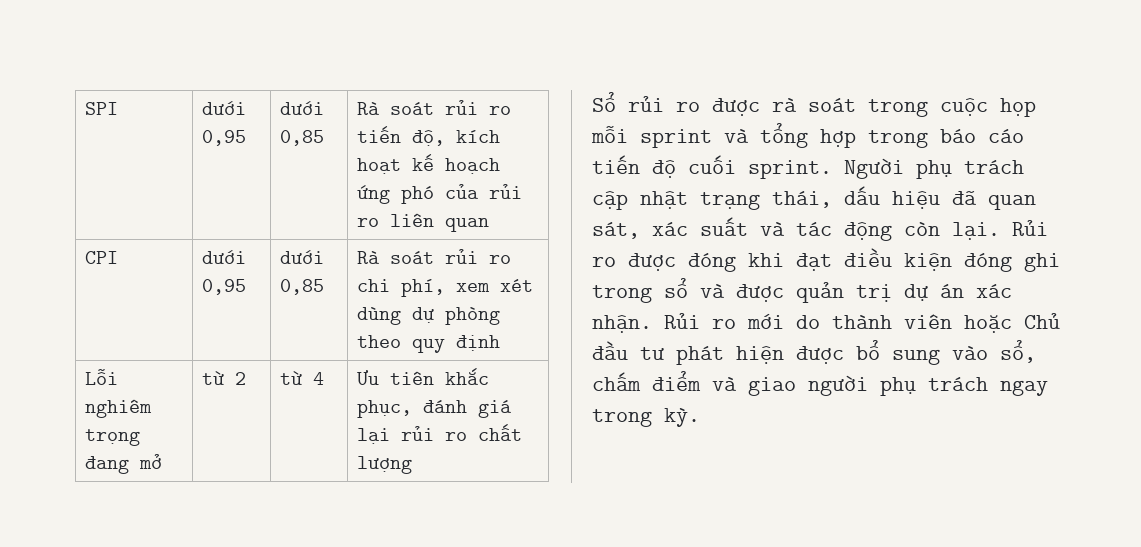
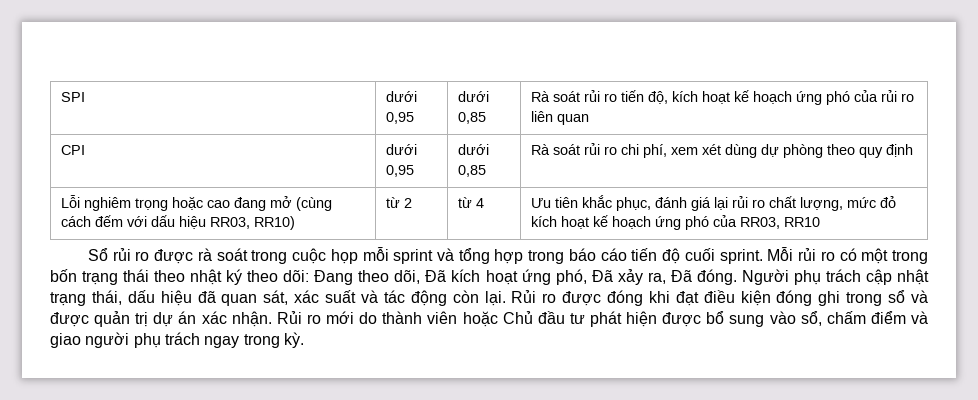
- Lỗi nghiêm trọng đang mở
+ Lỗi nghiêm trọng hoặc cao đang mở (cùng cách đếm với dấu hiệu RR03, RR10)
- Ưu tiên khắc phục, đánh giá lại rủi ro chất lượng
+ Ưu tiên khắc phục, đánh giá lại rủi ro chất lượng, mức đỏ kích hoạt kế hoạch ứng phó của RR03, RR10
+ Mỗi rủi ro có một trong bốn trạng thái theo nhật ký theo dõi: Đang theo dõi, Đã kích hoạt ứng phó, Đã xảy ra, Đã đóng.

